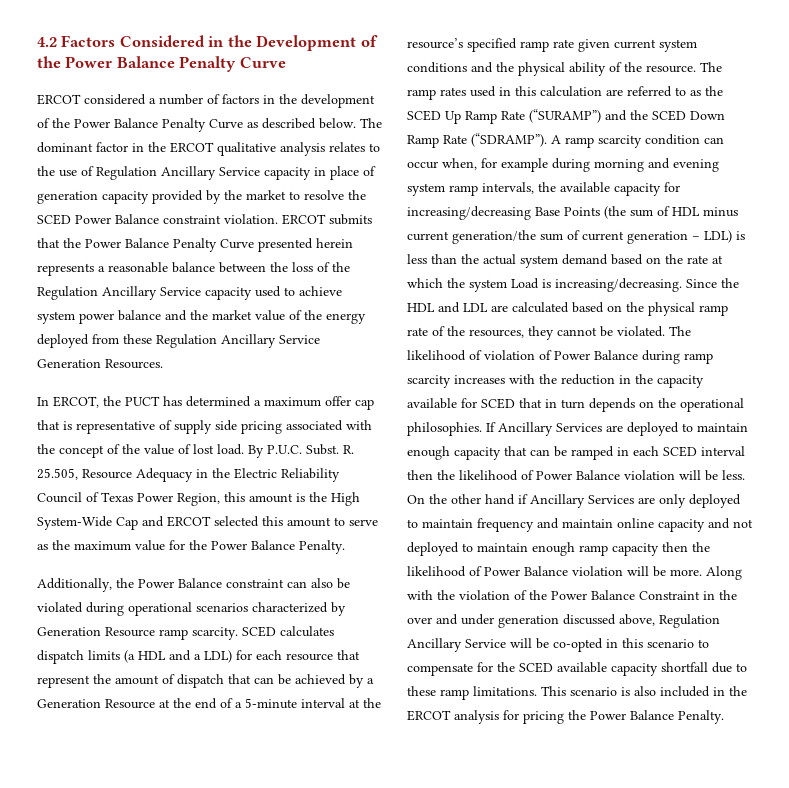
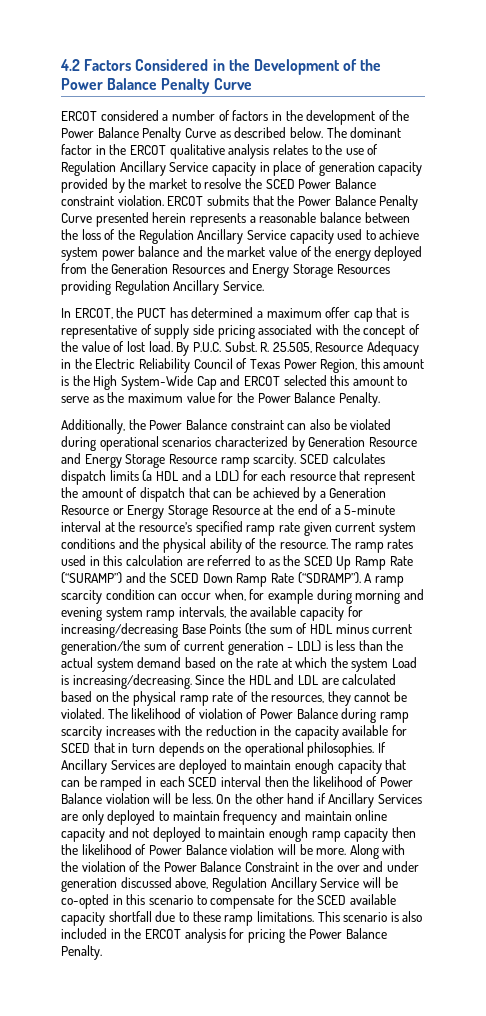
- ERCOT submits that the Power Balance Penalty Curve presented herein represents a reasonable balance between the loss of the Regulation Ancillary Service capacity used to achieve system power balance and the market value of the energy deployed from these Regulation Ancillary Service Generation Resources.
+ ERCOT submits that the Power Balance Penalty Curve presented herein represents a reasonable balance between the loss of the Regulation Ancillary Service capacity used to achieve system power balance and the market value of the energy deployed from the Generation Resources and Energy Storage Resources providing Regulation Ancillary Service.
- Additionally, the Power Balance constraint can also be violated during operational scenarios characterized by Generation Resource ramp scarcity.
+ Additionally, the Power Balance constraint can also be violated during operational scenarios characterized by Generation Resource and Energy Storage Resource ramp scarcity.
- SCED calculates dispatch limits (a HDL and a LDL) for each resource that represent the amount of dispatch that can be achieved by a Generation Resource at the end of a 5-minute interval at the resource’s specified ramp rate given current system conditions and the physical ability of the resource.
+ SCED calculates dispatch limits (a HDL and a LDL) for each resource that represent the amount of dispatch that can be achieved by a Generation Resource or Energy Storage Resource at the end of a 5-minute interval at the resource’s specified ramp rate given current system conditions and the physical ability of the resource.

